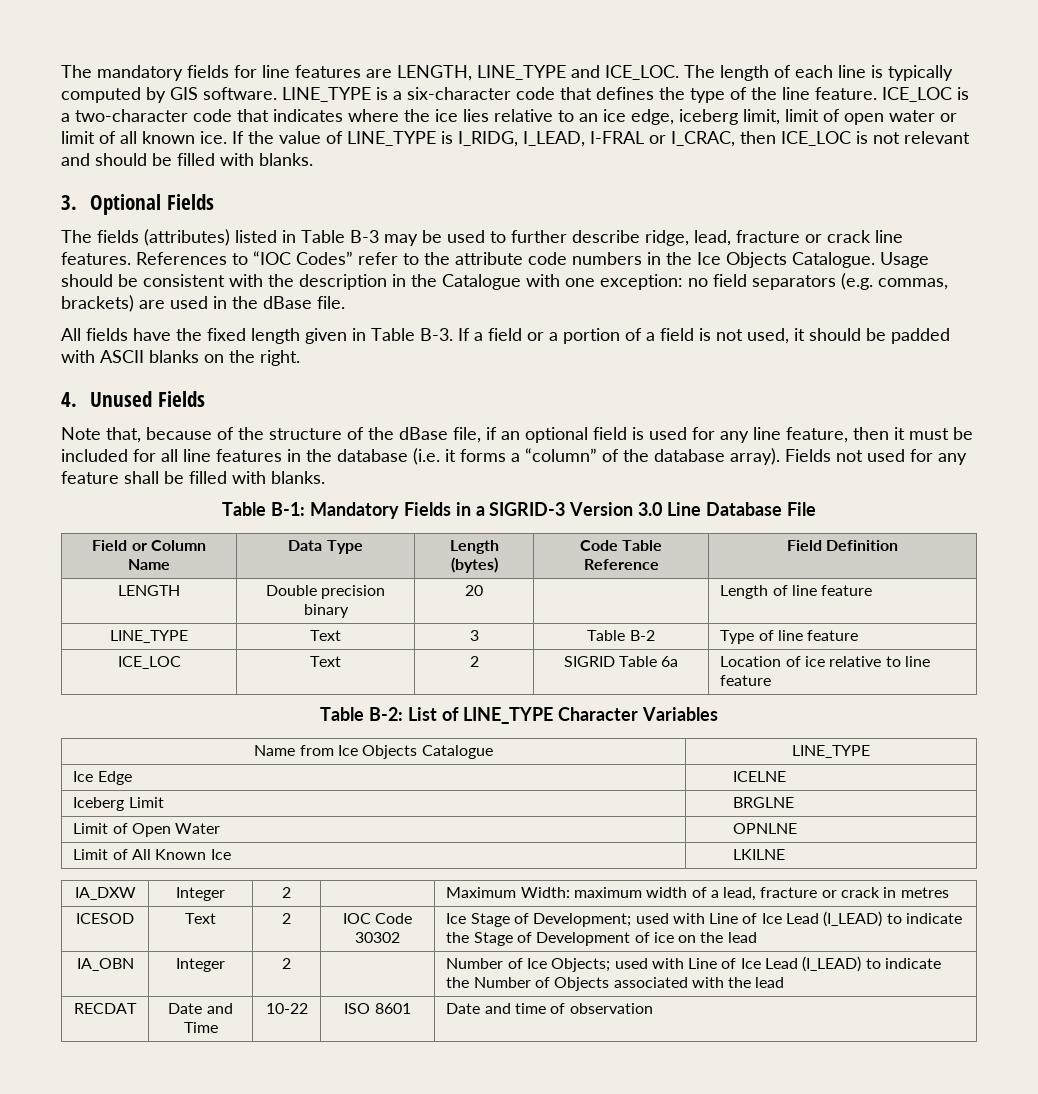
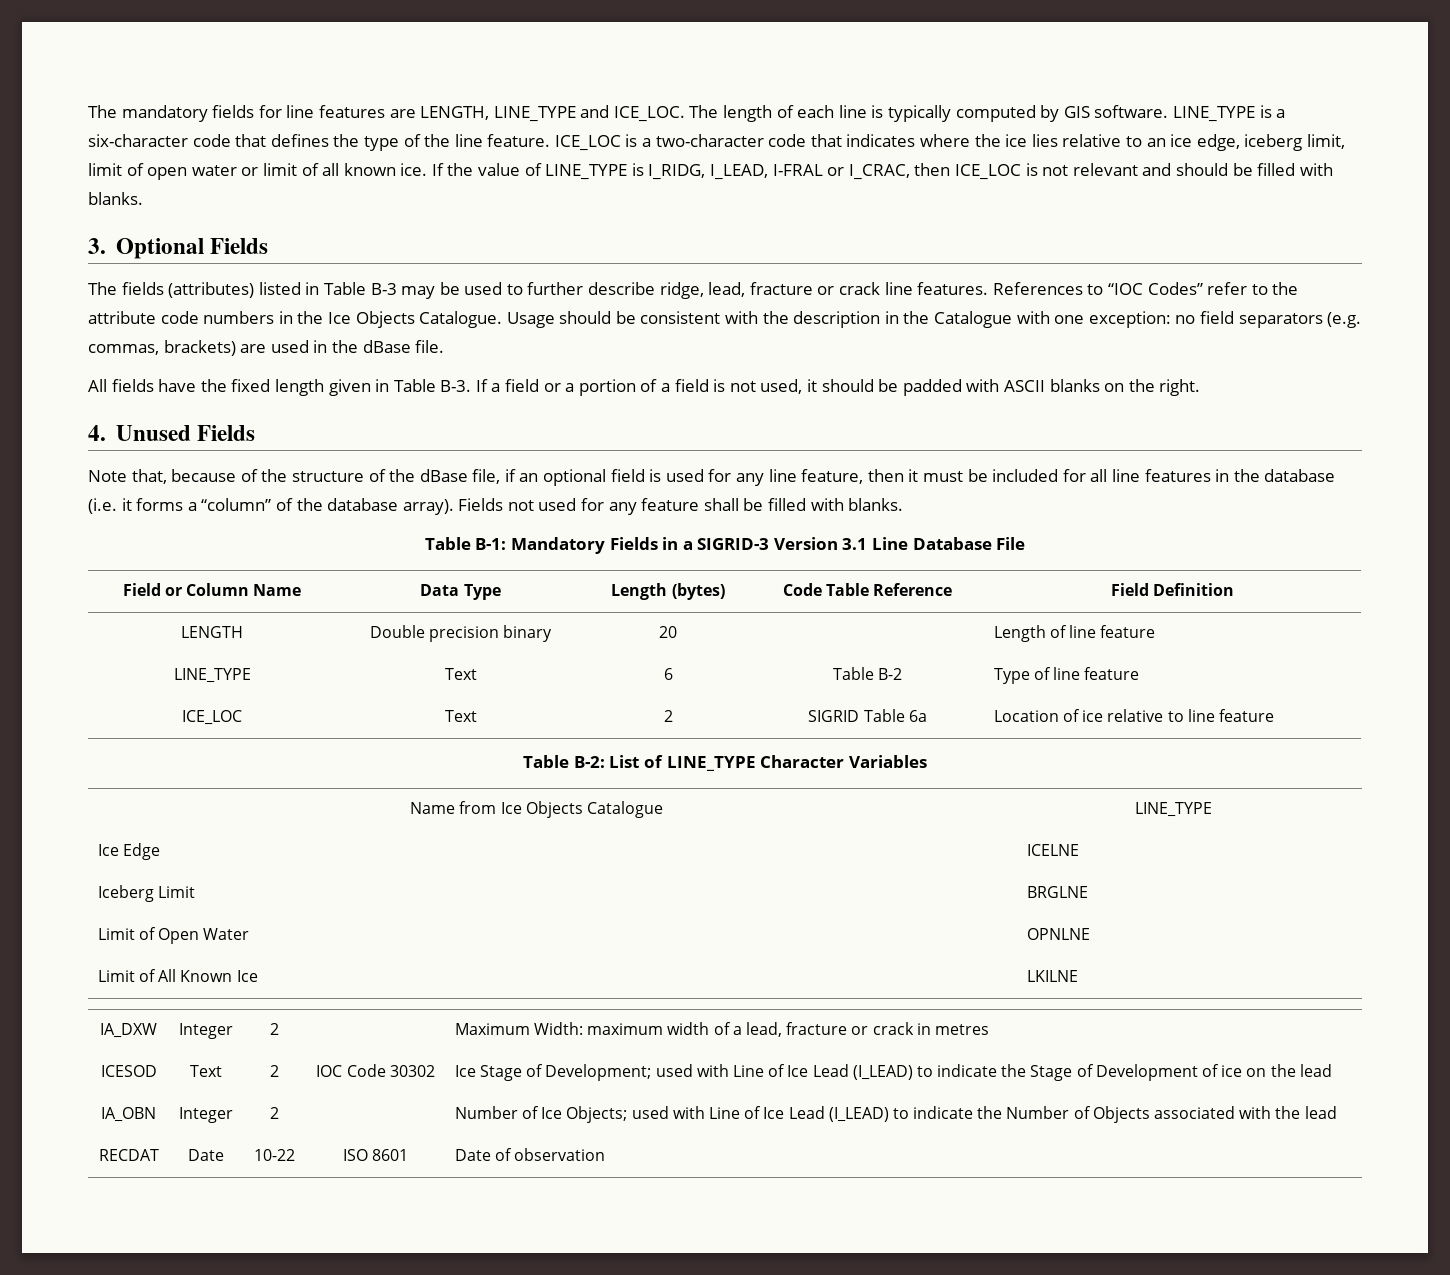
- Table B-1: Mandatory Fields in a SIGRID-3 Version 3.0 Line Database File
+ Table B-1: Mandatory Fields in a SIGRID-3 Version 3.1 Line Database File
- LINE_TYPE | Text | 3 | Table B-2 | Type of line feature
+ LINE_TYPE | Text | 6 | Table B-2 | Type of line feature
- RECDAT | Date and Time | 10-22 | ISO 8601 | Date and time of observation
+ RECDAT | Date | 10-22 | ISO 8601 | Date of observation

